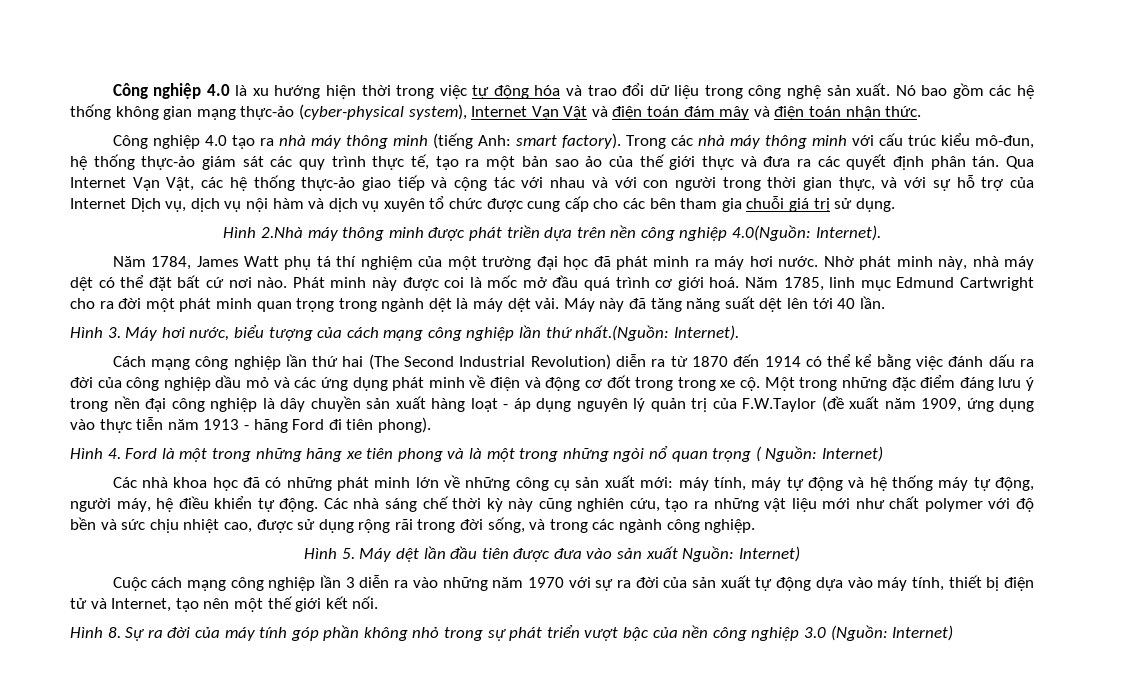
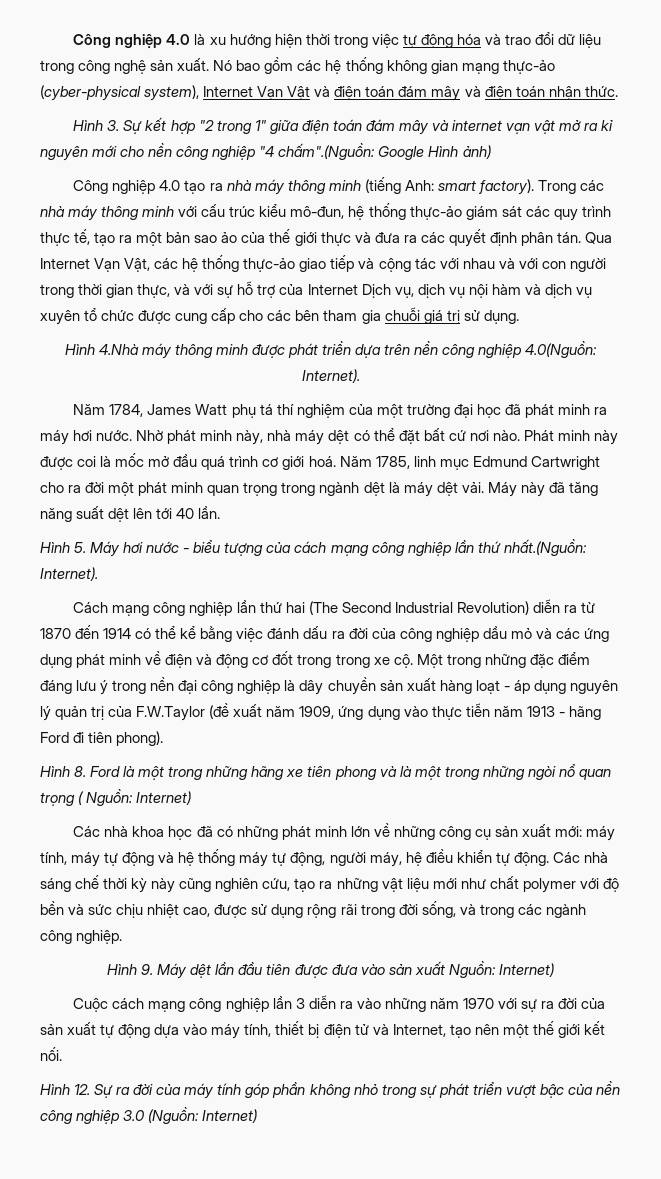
+ Hình 3. Sự kết hợp "2 trong 1" giữa điện toán đám mây và internet vạn vật mở ra kỉ nguyên mới cho nền công nghiệp "4 chấm".(Nguồn: Google Hình ảnh)
- Hình 2.Nhà máy thông minh được phát triền dựa trên nền công nghiệp 4.0(Nguồn: Internet).
+ Hình 4.Nhà máy thông minh được phát triền dựa trên nền công nghiệp 4.0(Nguồn: Internet).
- Hình 3. Máy hơi nước, biểu tượng của cách mạng công nghiệp lần thứ nhất.(Nguồn: Internet).
+ Hình 5. Máy hơi nước - biểu tượng của cách mạng công nghiệp lần thứ nhất.(Nguồn: Internet).
- Hình 4. Ford là một trong những hãng xe tiên phong và là một trong những ngòi nổ quan trọng ( Nguồn: Internet)
+ Hình 8. Ford là một trong những hãng xe tiên phong và là một trong những ngòi nổ quan trọng ( Nguồn: Internet)
- Hình 5. Máy dệt lần đầu tiên được đưa vào sản xuất Nguồn: Internet)
+ Hình 9. Máy dệt lần đầu tiên được đưa vào sản xuất Nguồn: Internet)
- Hình 8. Sự ra đời của máy tính góp phần không nhỏ trong sự phát triển vượt bậc của nền công nghiệp 3.0 (Nguồn: Internet)
+ Hình 12. Sự ra đời của máy tính góp phần không nhỏ trong sự phát triển vượt bậc của nền công nghiệp 3.0 (Nguồn: Internet)

